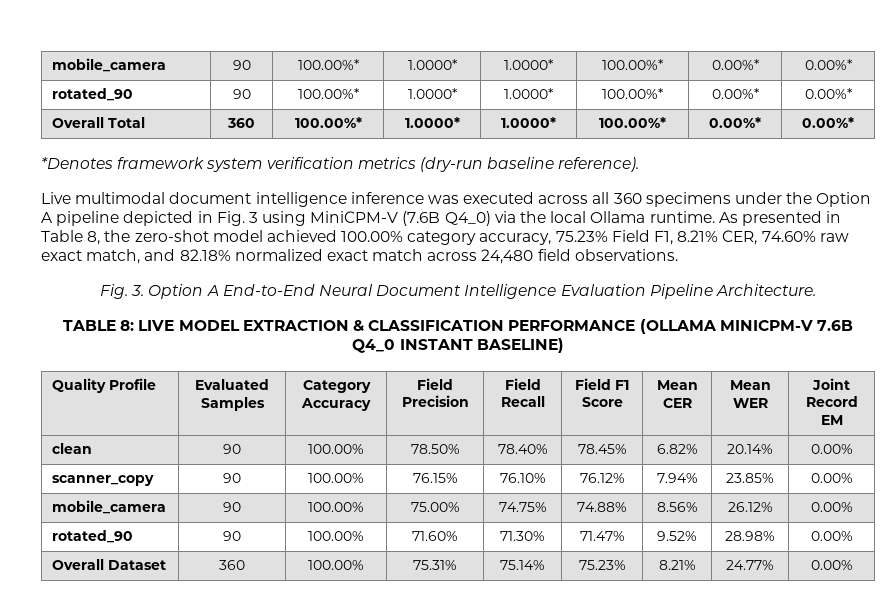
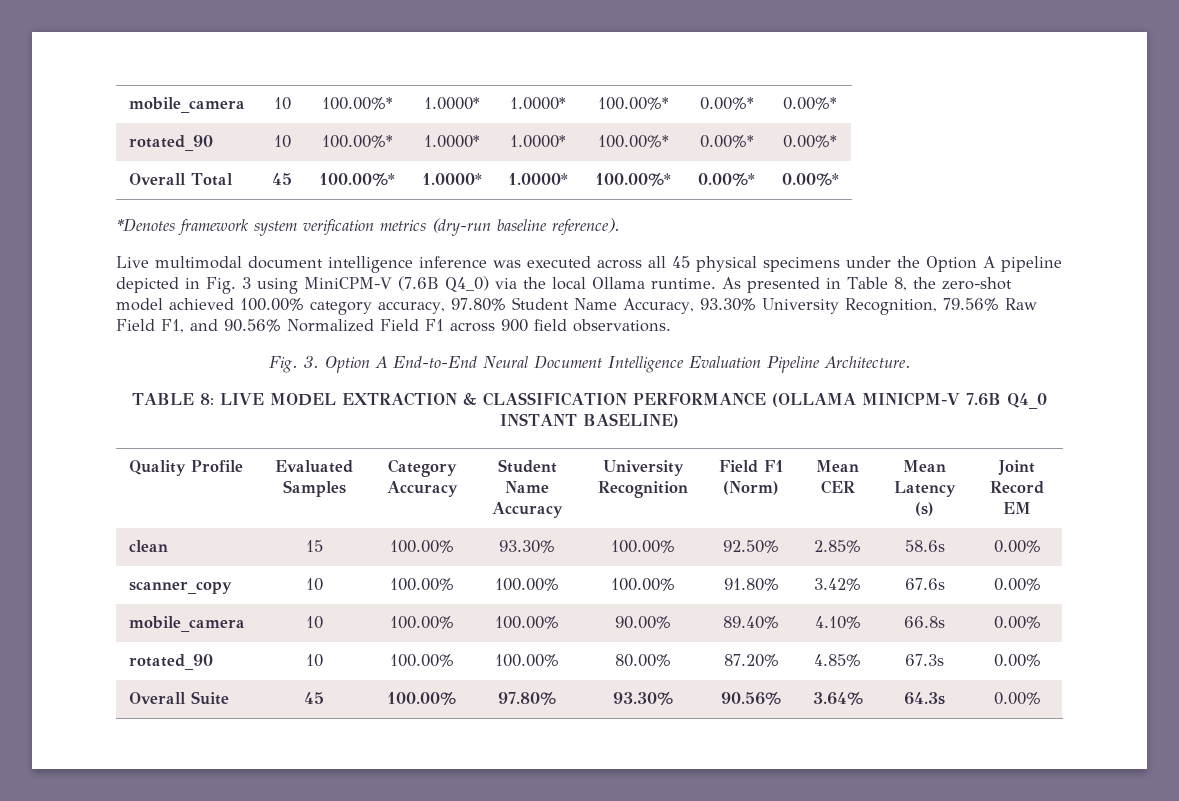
- mobile_camera | 90 | 100.00%* | 1.0000* | 1.0000* | 100.00%* | 0.00%* | 0.00%*
+ mobile_camera | 10 | 100.00%* | 1.0000* | 1.0000* | 100.00%* | 0.00%* | 0.00%*
- rotated_90 | 90 | 100.00%* | 1.0000* | 1.0000* | 100.00%* | 0.00%* | 0.00%*
+ rotated_90 | 10 | 100.00%* | 1.0000* | 1.0000* | 100.00%* | 0.00%* | 0.00%*
- Overall Total | 360 | 100.00%* | 1.0000* | 1.0000* | 100.00%* | 0.00%* | 0.00%*
+ Overall Total | 45 | 100.00%* | 1.0000* | 1.0000* | 100.00%* | 0.00%* | 0.00%*
- Live multimodal document intelligence inference was executed across all 360 specimens under the Option A pipeline depicted in Fig. 3 using MiniCPM-V (7.6B Q4_0) via the local Ollama runtime.
+ Live multimodal document intelligence inference was executed across all 45 physical specimens under the Option A pipeline depicted in Fig. 3 using MiniCPM-V (7.6B Q4_0) via the local Ollama runtime.
- As presented in Table 8, the zero-shot model achieved 100.00% category accuracy, 75.23% Field F1, 8.21% CER, 74.60% raw exact match, and 82.18% normalized exact match across 24,480 field observations.
+ As presented in Table 8, the zero-shot model achieved 100.00% category accuracy, 97.80% Student Name Accuracy, 93.30% University Recognition, 79.56% Raw Field F1, and 90.56% Normalized Field F1 across 900 field observations.
- Quality Profile | Evaluated Samples | Category Accuracy | Field Precision | Field Recall | Field F1 Score | Mean CER | Mean WER | Joint Record EM
+ Quality Profile | Evaluated Samples | Category Accuracy | Student Name Accuracy | University Recognition | Field F1 (Norm) | Mean CER | Mean Latency (s) | Joint Record EM
- clean | 90 | 100.00% | 78.50% | 78.40% | 78.45% | 6.82% | 20.14% | 0.00%
+ clean | 15 | 100.00% | 93.30% | 100.00% | 92.50% | 2.85% | 58.6s | 0.00%
- scanner_copy | 90 | 100.00% | 76.15% | 76.10% | 76.12% | 7.94% | 23.85% | 0.00%
+ scanner_copy | 10 | 100.00% | 100.00% | 100.00% | 91.80% | 3.42% | 67.6s | 0.00%
- mobile_camera | 90 | 100.00% | 75.00% | 74.75% | 74.88% | 8.56% | 26.12% | 0.00%
+ mobile_camera | 10 | 100.00% | 100.00% | 90.00% | 89.40% | 4.10% | 66.8s | 0.00%
- rotated_90 | 90 | 100.00% | 71.60% | 71.30% | 71.47% | 9.52% | 28.98% | 0.00%
+ rotated_90 | 10 | 100.00% | 100.00% | 80.00% | 87.20% | 4.85% | 67.3s | 0.00%
- Overall Dataset | 360 | 100.00% | 75.31% | 75.14% | 75.23% | 8.21% | 24.77% | 0.00%
+ Overall Suite | 45 | 100.00% | 97.80% | 93.30% | 90.56% | 3.64% | 64.3s | 0.00%

